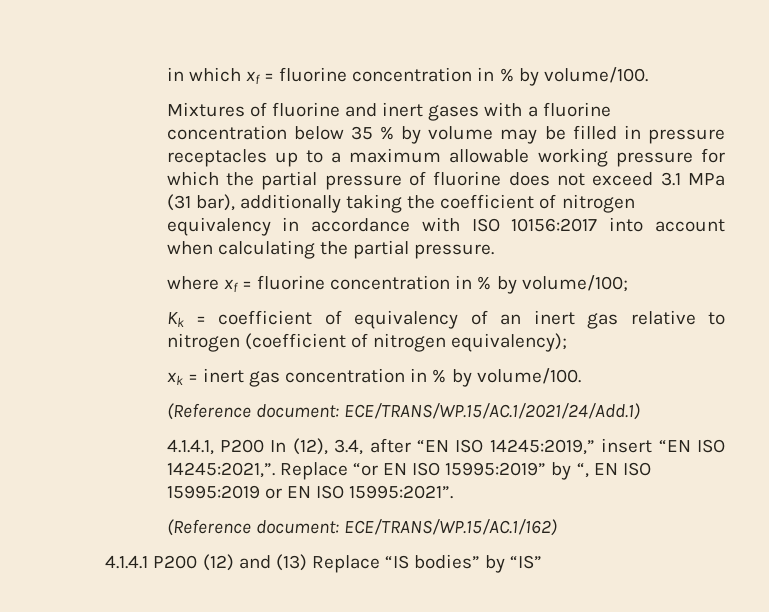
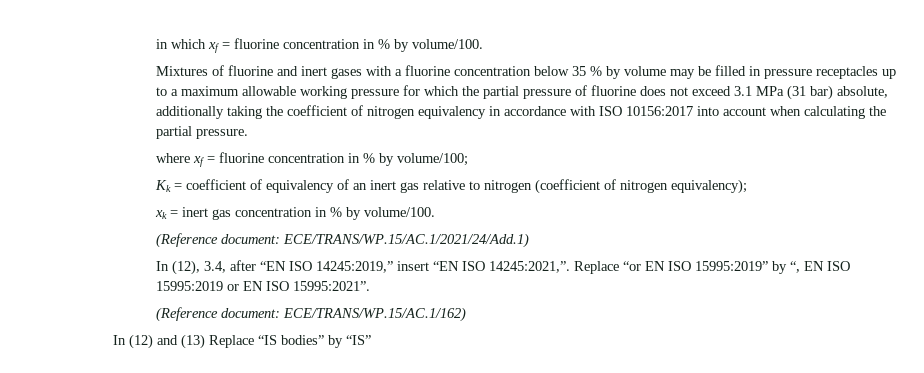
- Mixtures of fluorine and inert gases with a fluorine concentration below 35 % by volume may be filled in pressure receptacles up to a maximum allowable working pressure for which the partial pressure of fluorine does not exceed 3.1 MPa (31 bar), additionally taking the coefficient of nitrogen equivalency in accordance with ISO 10156:2017 into account when calculating the partial pressure.
+ Mixtures of fluorine and inert gases with a fluorine concentration below 35 % by volume may be filled in pressure receptacles up to a maximum allowable working pressure for which the partial pressure of fluorine does not exceed 3.1 MPa (31 bar) absolute, additionally taking the coefficient of nitrogen equivalency in accordance with ISO 10156:2017 into account when calculating the partial pressure.
- 4.1.4.1, P200 In (12), 3.4, after “EN ISO 14245:2019,” insert “EN ISO 14245:2021,”.
+ In (12), 3.4, after “EN ISO 14245:2019,” insert “EN ISO 14245:2021,”.
- 4.1.4.1 P200 (12) and (13) Replace “IS bodies” by “IS”
+ In (12) and (13) Replace “IS bodies” by “IS”

